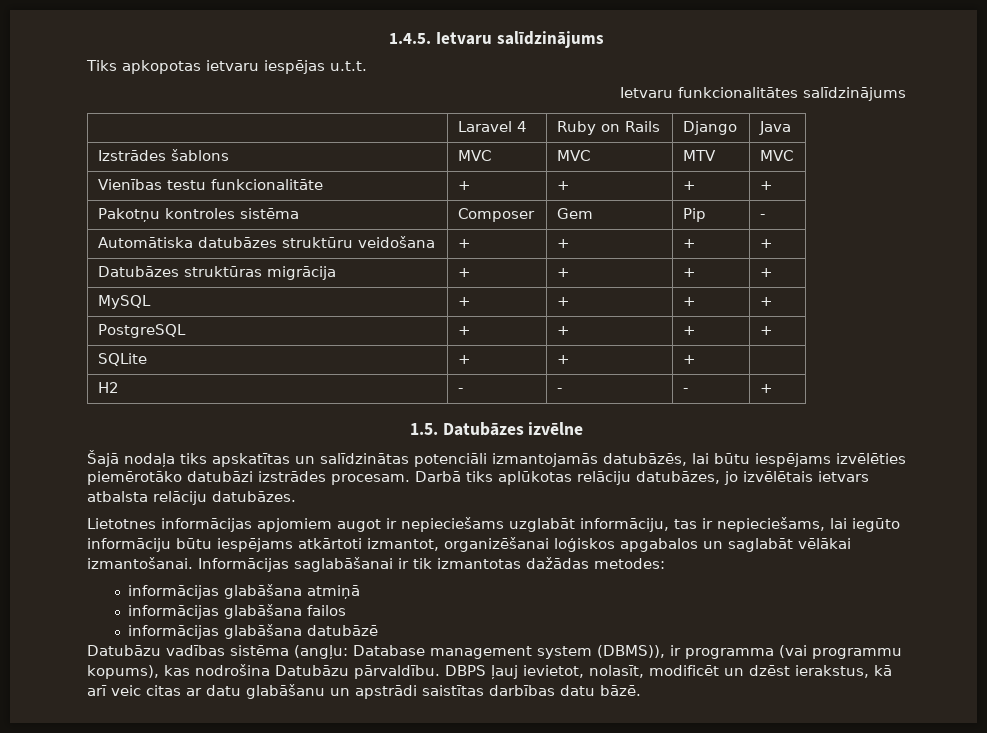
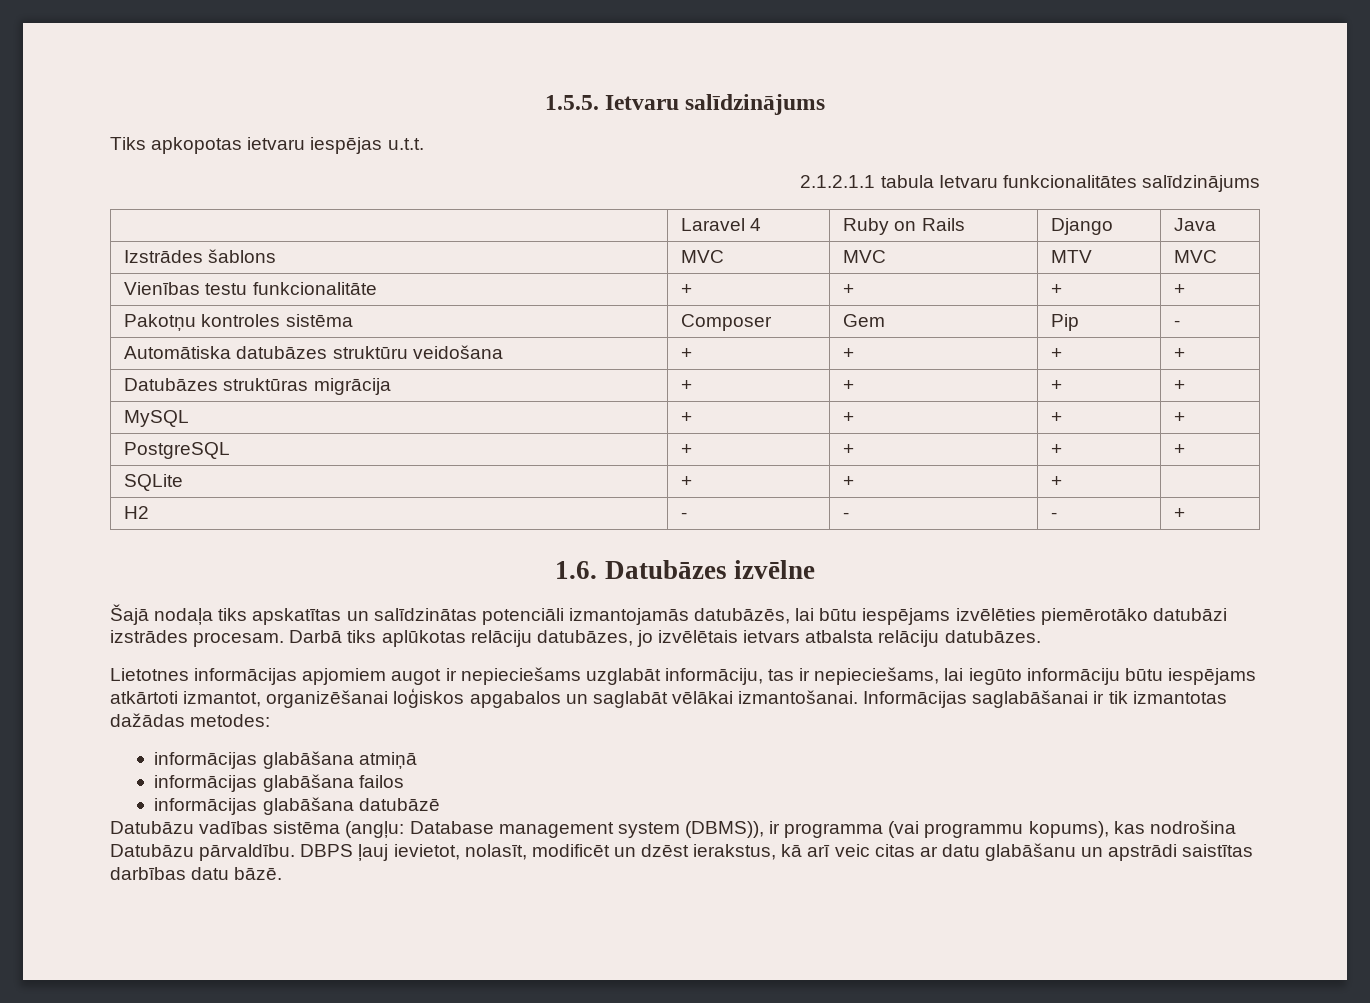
- 1.4.5. Ietvaru salīdzinājums
+ 1.5.5. Ietvaru salīdzinājums
- Ietvaru funkcionalitātes salīdzinājums
+ 2.1.2.1.1 tabula Ietvaru funkcionalitātes salīdzinājums
- 1.5. Datubāzes izvēlne
+ 1.6. Datubāzes izvēlne

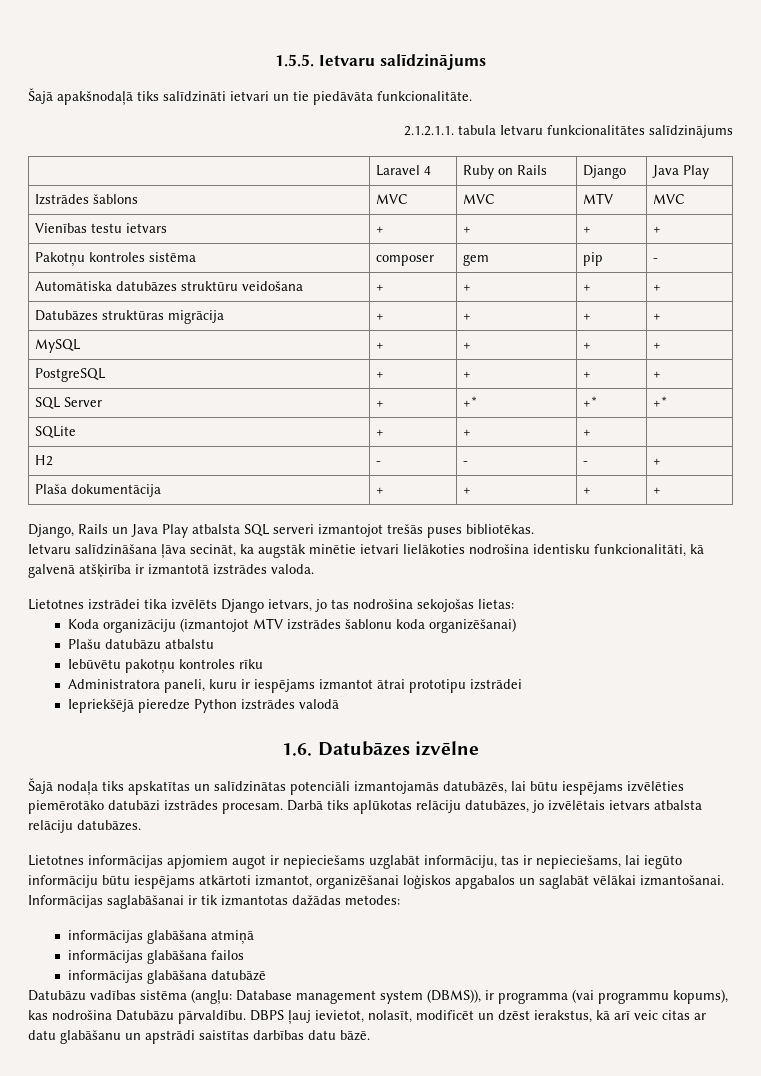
- Tiks apkopotas ietvaru iespējas u.t.t.
- 2.1.2.1.1 tabula Ietvaru funkcionalitātes salīdzinājums
+ Šajā apakšnodaļā tiks salīdzināti ietvari un tie piedāvāta funkcionalitāte.
+ 2.1.2.1.1. tabula Ietvaru funkcionalitātes salīdzinājums
- | Laravel 4 | Ruby on Rails | Django | Java
+ | Laravel 4 | Ruby on Rails | Django | Java Play
- Vienības testu funkcionalitāte | + | + | + | +
+ Vienības testu ietvars | + | + | + | +
- Pakotņu kontroles sistēma | Composer | Gem | Pip | -
+ Pakotņu kontroles sistēma | composer | gem | pip | -
+ SQL Server | + | +* | +* | +*
+ Plaša dokumentācija | + | + | + | +
+ Django, Rails un Java Play atbalsta SQL serveri izmantojot trešās puses bibliotēkas.
+ Ietvaru salīdzināšana ļāva secināt, ka augstāk minētie ietvari lielākoties nodrošina identisku funkcionalitāti, kā galvenā atšķirība ir izmantotā izstrādes valoda.
+ Lietotnes izstrādei tika izvēlēts Django ietvars, jo tas nodrošina sekojošas lietas:
+ Koda organizāciju (izmantojot MTV izstrādes šablonu koda organizēšanai)
+ Plašu datubāzu atbalstu
+ Iebūvētu pakotņu kontroles rīku
+ Administratora paneli, kuru ir iespējams izmantot ātrai prototipu izstrādei
+ Iepriekšējā pieredze Python izstrādes valodā

